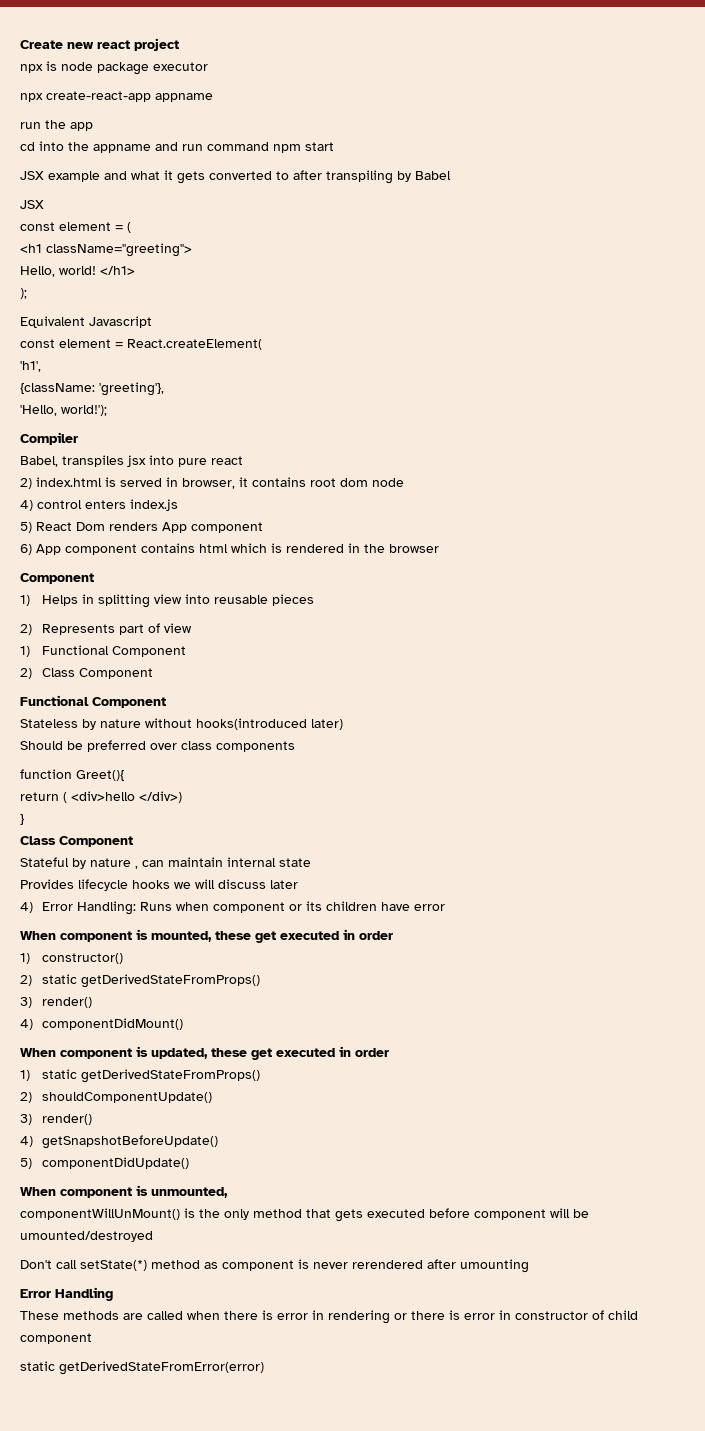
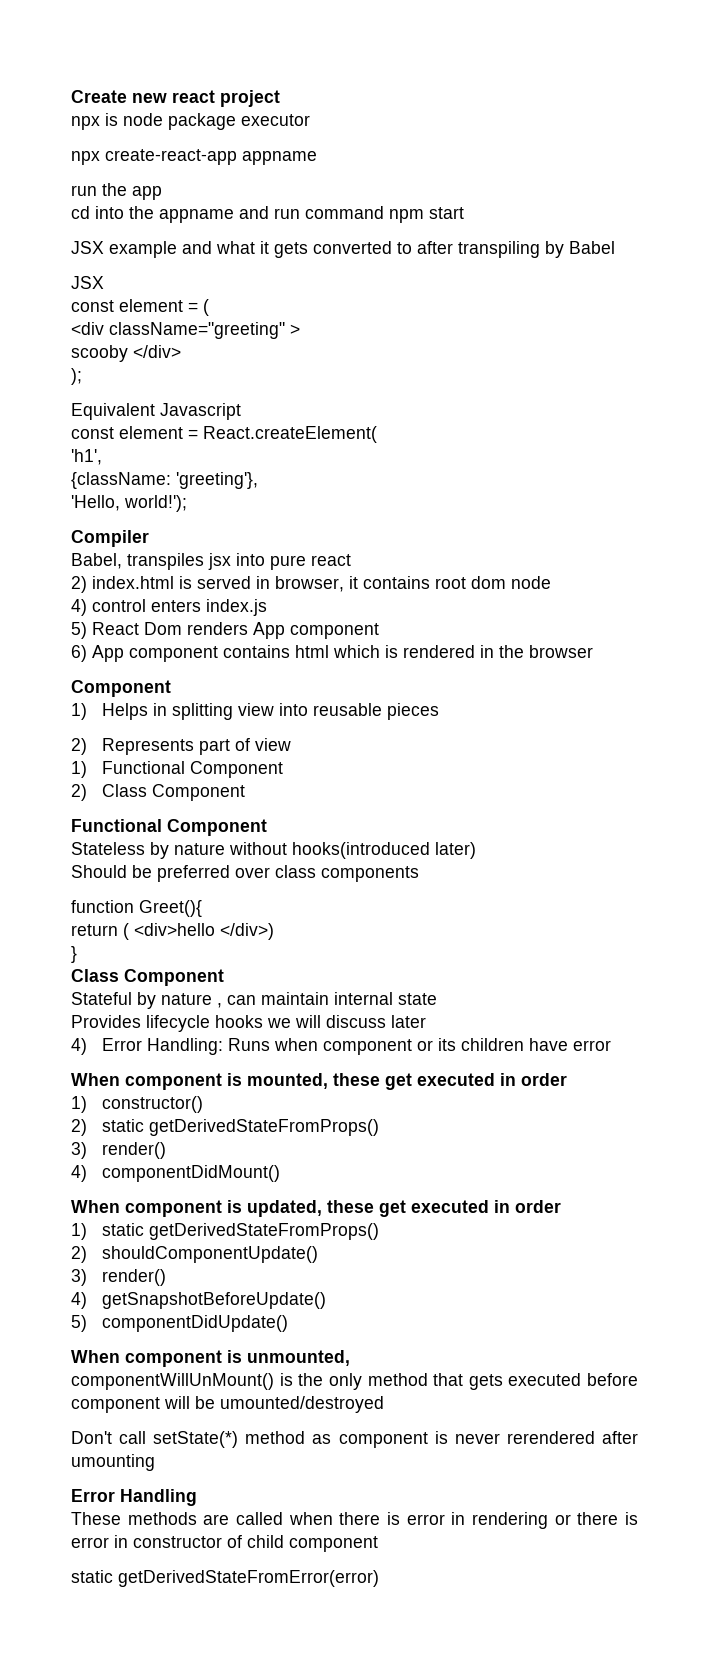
- <h1 className="greeting">
- Hello, world! </h1>
+ <div className="greeting" >
+ scooby </div>

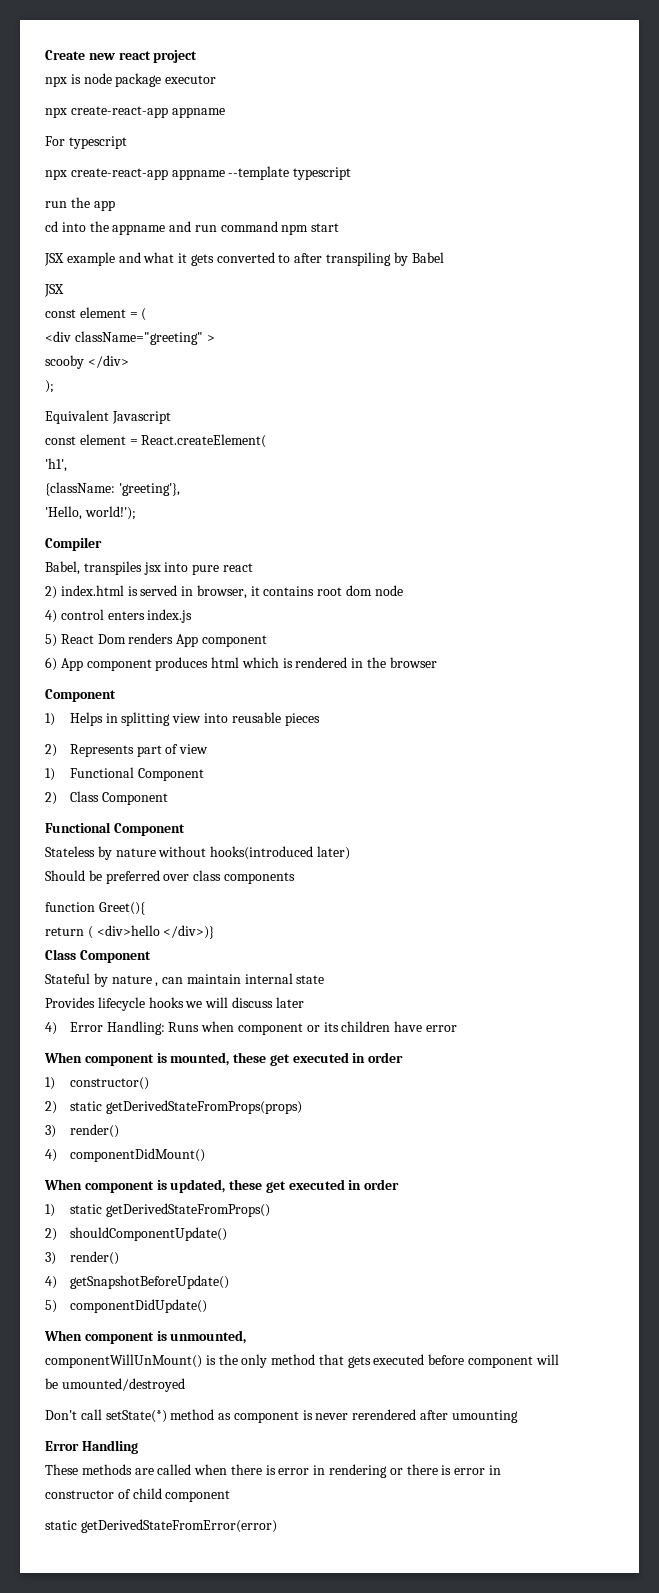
+ For typescript
+ npx create-react-app appname --template typescript
- 6) App component contains html which is rendered in the browser
+ 6) App component produces html which is rendered in the browser
- return ( <div>hello </div>)
- }
+ return ( <div>hello </div>)}
- 2) static getDerivedStateFromProps()
+ 2) static getDerivedStateFromProps(props)

